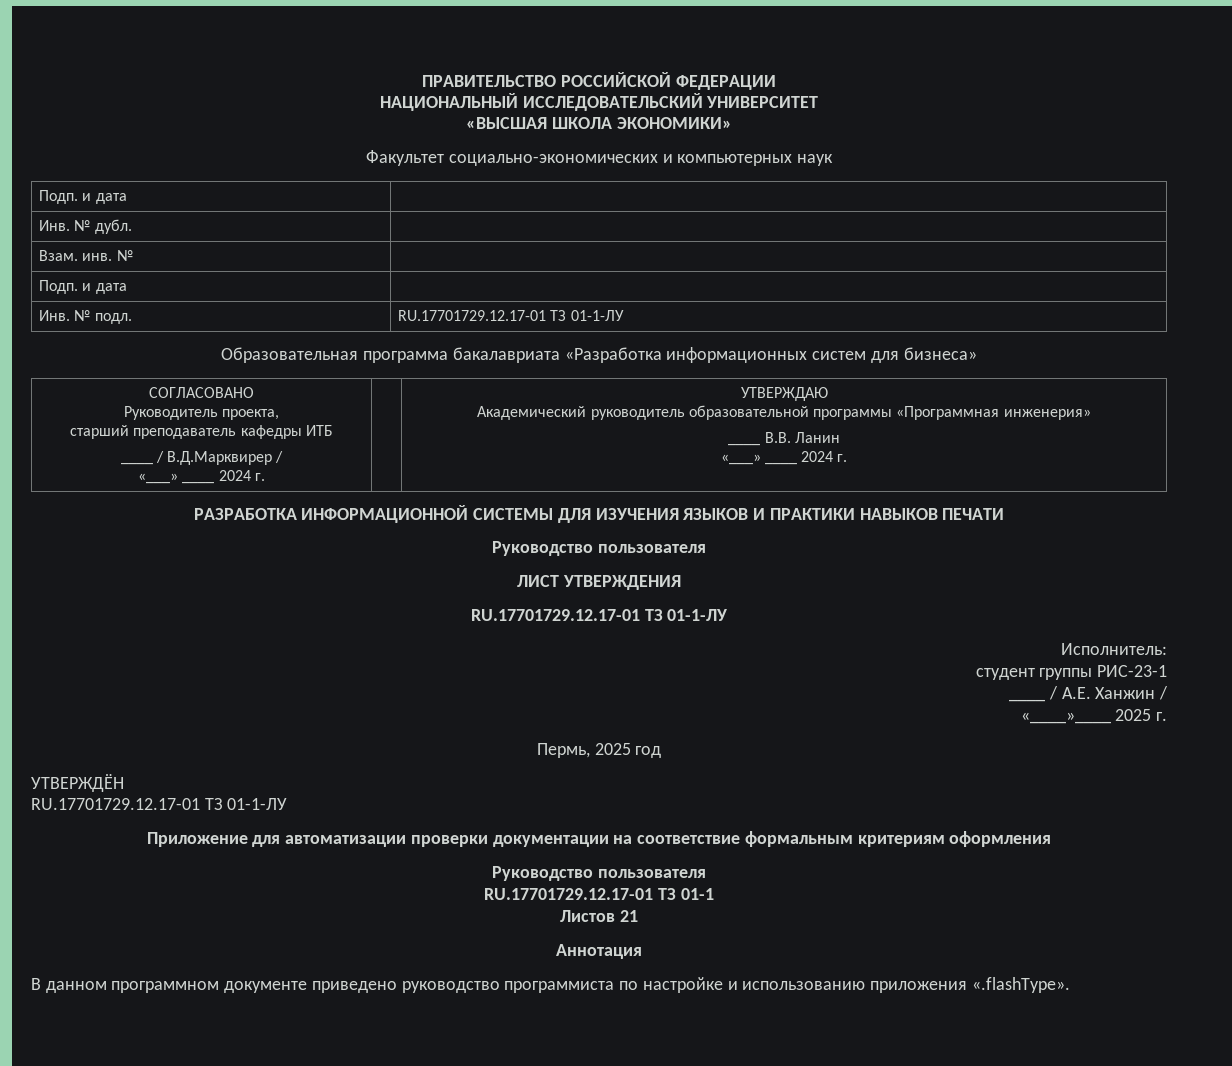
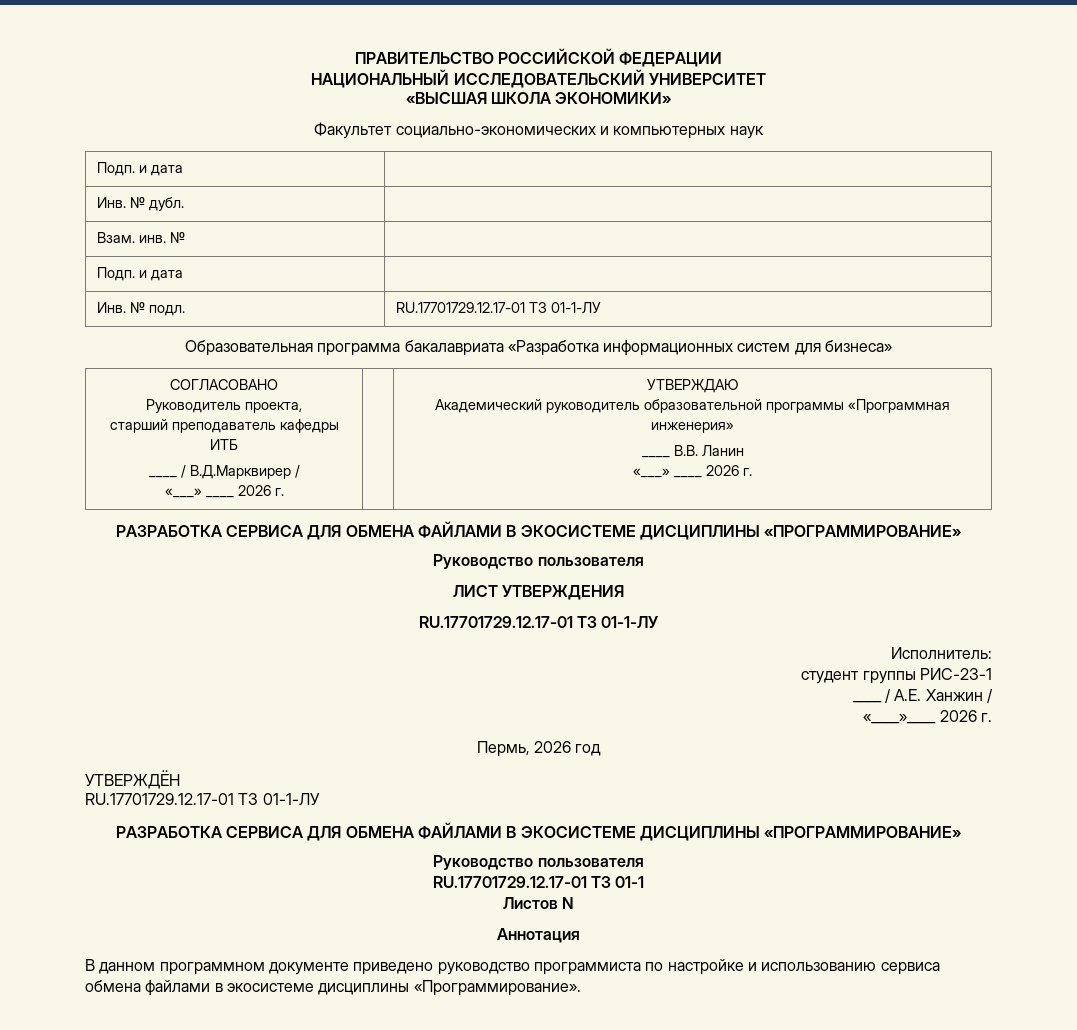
  СОГЛАСОВАНО
  Руководитель проекта,
  старший преподаватель кафедры ИТБ
  ____ / В.Д.Марквирер /
- «___» ____ 2024 г. | | УТВЕРЖДАЮ
+ «___» ____ 2026 г. | | УТВЕРЖДАЮ
  Академический руководитель образовательной программы «Программная инженерия»
  ____ В.В. Ланин
- «___» ____ 2024 г.
- РАЗРАБОТКА ИНФОРМАЦИОННОЙ СИСТЕМЫ ДЛЯ ИЗУЧЕНИЯ ЯЗЫКОВ И ПРАКТИКИ НАВЫКОВ ПЕЧАТИ
+ «___» ____ 2026 г.
+ РАЗРАБОТКА СЕРВИСА ДЛЯ ОБМЕНА ФАЙЛАМИ В ЭКОСИСТЕМЕ ДИСЦИПЛИНЫ «ПРОГРАММИРОВАНИЕ»
- «____»____ 2025 г.
+ «____»____ 2026 г.
- Пермь, 2025 год
+ Пермь, 2026 год
  УТВЕРЖДЁН
  RU.17701729.12.17-01 ТЗ 01-1-ЛУ
- Приложение для автоматизации проверки документации на соответствие формальным критериям оформления
+ РАЗРАБОТКА СЕРВИСА ДЛЯ ОБМЕНА ФАЙЛАМИ В ЭКОСИСТЕМЕ ДИСЦИПЛИНЫ «ПРОГРАММИРОВАНИЕ»
- Листов 21
+ Листов N
- В данном программном документе приведено руководство программиста по настройке и использованию приложения «.flashType».
+ В данном программном документе приведено руководство программиста по настройке и использованию сервиса обмена файлами в экосистеме дисциплины «Программирование».

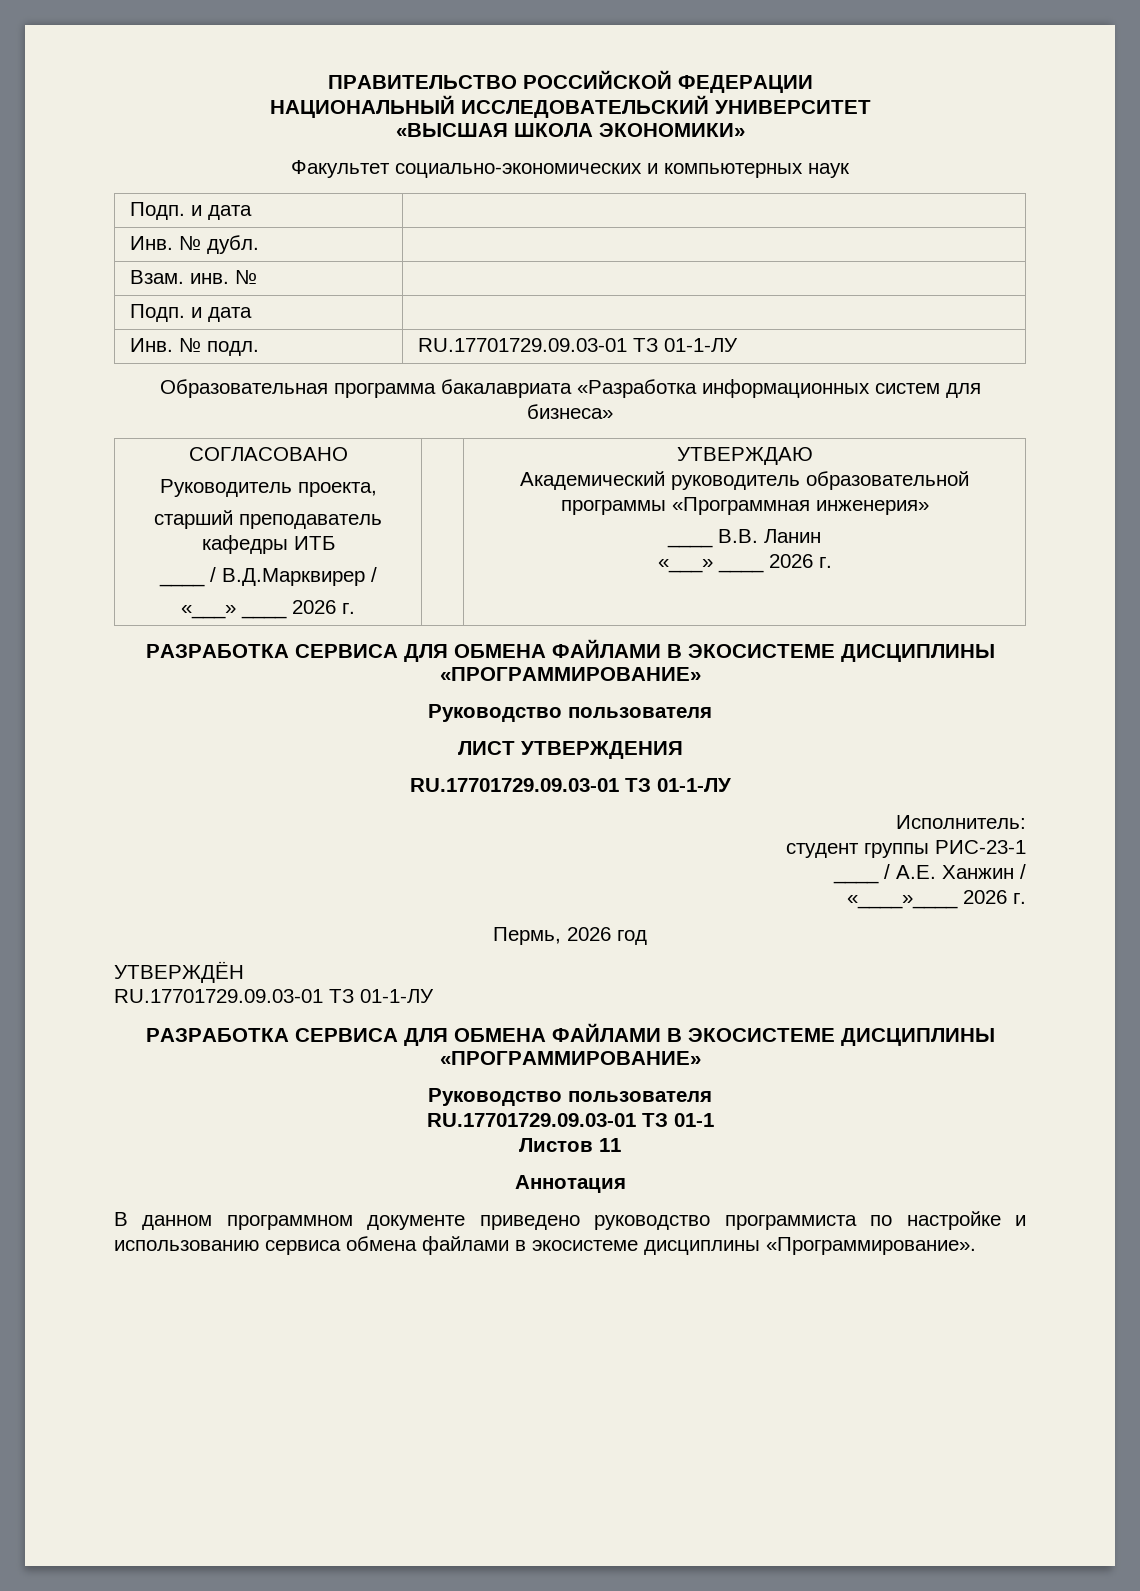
- Инв. № подл. | RU.17701729.12.17-01 ТЗ 01-1-ЛУ
+ Инв. № подл. | RU.17701729.09.03-01 ТЗ 01-1-ЛУ
  ЛИСТ УТВЕРЖДЕНИЯ
- RU.17701729.12.17-01 ТЗ 01-1-ЛУ
+ RU.17701729.09.03-01 ТЗ 01-1-ЛУ
  УТВЕРЖДЁН
- RU.17701729.12.17-01 ТЗ 01-1-ЛУ
+ RU.17701729.09.03-01 ТЗ 01-1-ЛУ
- RU.17701729.12.17-01 ТЗ 01-1
+ RU.17701729.09.03-01 ТЗ 01-1
- Листов N
+ Листов 11

